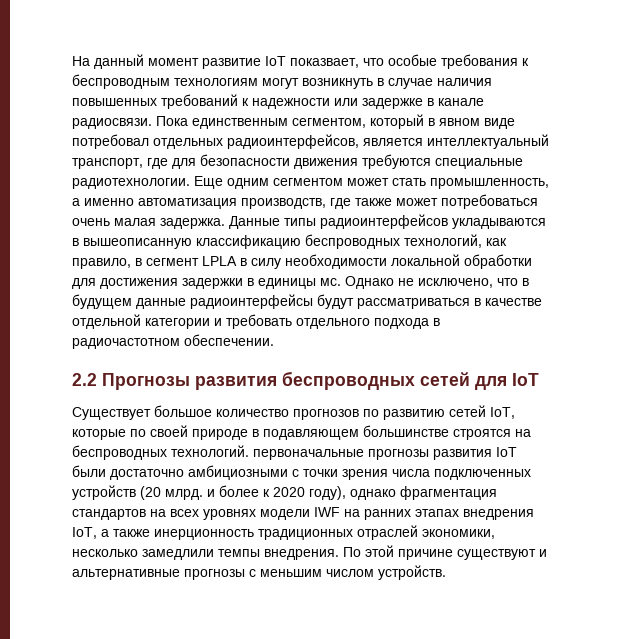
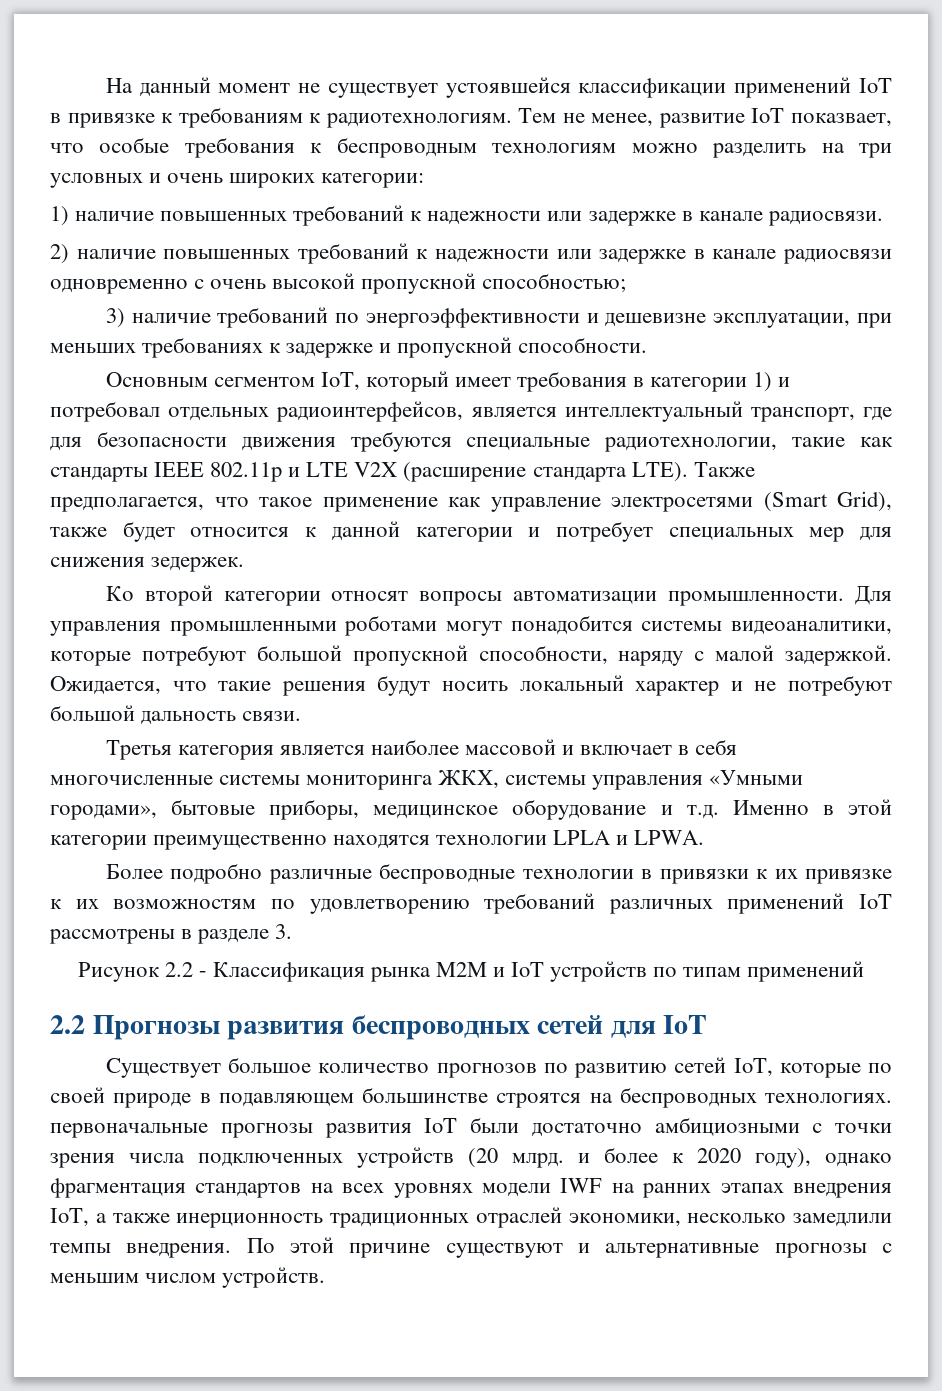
- На данный момент развитие IoT показвает, что особые требования к беспроводным технологиям могут возникнуть в случае наличия повышенных требований к надежности или задержке в канале радиосвязи. Пока единственным сегментом, который в явном виде потребовал отдельных радиоинтерфейсов, является интеллектуальный транспорт, где для безопасности движения требуются специальные радиотехнологии. Еще одним сегментом может стать промышленность, а именно автоматизация производств, где также может потребоваться очень малая задержка. Данные типы радиоинтерфейсов укладываются в вышеописанную классификацию беспроводных технологий, как правило, в сегмент LPLA в силу необходимости локальной обработки для достижения задержки в единицы мс. Однако не исключено, что в будущем данные радиоинтерфейсы будут рассматриваться в качестве отдельной категории и требовать отдельного подхода в радиочастотном обеспечении.
+ На данный момент не существует устоявшейся классификации применений IoT в привязке к требованиям к радиотехнологиям. Тем не менее, развитие IoT показвает, что особые требования к беспроводным технологиям можно разделить на три условных и очень широких категории:
+ 1) наличие повышенных требований к надежности или задержке в канале радиосвязи.
+ 2) наличие повышенных требований к надежности или задержке в канале радиосвязи одновременно с очень высокой пропускной способностью;
+ 3) наличие требований по энергоэффективности и дешевизне эксплуатации, при меньших требованиях к задержке и пропускной способности.
+ Основным сегментом IoT, который имеет требования в категории 1) и потребовал отдельных радиоинтерфейсов, является интеллектуальный транспорт, где для безопасности движения требуются специальные радиотехнологии, такие как стандарты IEEE 802.11p и LTE V2X (расширение стандарта LTE). Также предполагается, что такое применение как управление электросетями (Smart Grid), также будет относится к данной категории и потребует специальных мер для снижения зедержек.
+ Ко второй категории относят вопросы автоматизации промышленности. Для управления промышленными роботами могут понадобится системы видеоаналитики, которые потребуют большой пропускной способности, наряду с малой задержкой. Ожидается, что такие решения будут носить локальный характер и не потребуют большой дальность связи.
+ Третья категория является наиболее массовой и включает в себя многочисленные системы мониторинга ЖКХ, системы управления «Умными городами», бытовые приборы, медицинское оборудование и т.д. Именно в этой категории преимущественно находятся технологии LPLA и LPWA.
+ Более подробно различные беспроводные технологии в привязки к их привязке к их возможностям по удовлетворению требований различных применений IoT рассмотрены в разделе 3.
+ Рисунок 2.2 - Классификация рынка M2M и IoT устройств по типам применений
- Существует большое количество прогнозов по развитию сетей IoT, которые по своей природе в подавляющем большинстве строятся на беспроводных технологий. первоначальные прогнозы развития IoT были достаточно амбициозными с точки зрения числа подключенных устройств (20 млрд. и более к 2020 году), однако фрагментация стандартов на всех уровнях модели IWF на ранних этапах внедрения IoT, а также инерционность традиционных отраслей экономики, несколько замедлили темпы внедрения.
+ Существует большое количество прогнозов по развитию сетей IoT, которые по своей природе в подавляющем большинстве строятся на беспроводных технологиях. первоначальные прогнозы развития IoT были достаточно амбициозными с точки зрения числа подключенных устройств (20 млрд. и более к 2020 году), однако фрагментация стандартов на всех уровнях модели IWF на ранних этапах внедрения IoT, а также инерционность традиционных отраслей экономики, несколько замедлили темпы внедрения.

